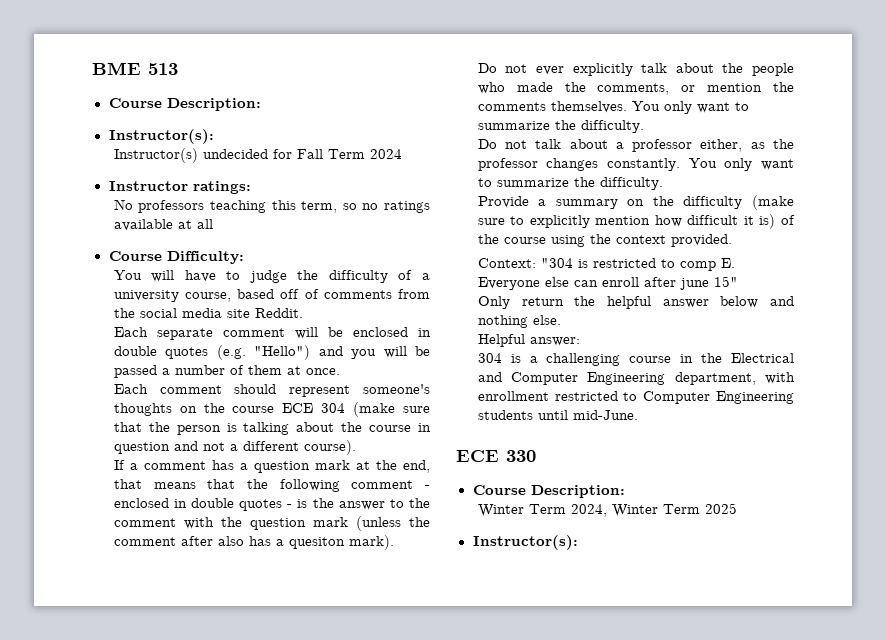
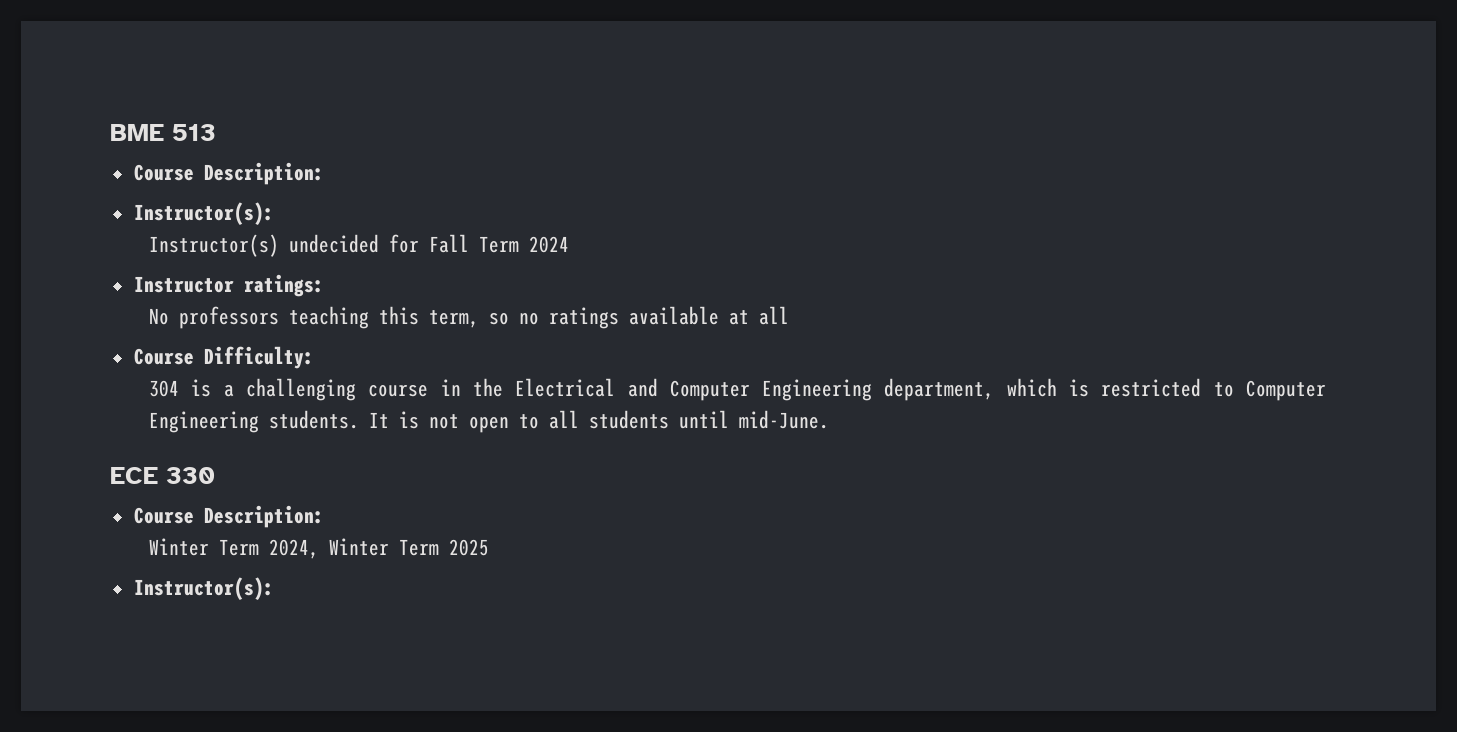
- You will have to judge the difficulty of a university course, based off of comments from the social media site Reddit.
- Each separate comment will be enclosed in double quotes (e.g. "Hello") and you will be passed a number of them at once.
- Each comment should represent someone's thoughts on the course ECE 304 (make sure that the person is talking about the course in question and not a different course).
- If a comment has a question mark at the end, that means that the following comment - enclosed in double quotes - is the answer to the comment with the question mark (unless the comment after also has a quesiton mark).
- Do not ever explicitly talk about the people who made the comments, or mention the comments themselves. You only want to summarize the difficulty.
- Do not talk about a professor either, as the professor changes constantly. You only want to summarize the difficulty.
- Provide a summary on the difficulty (make sure to explicitly mention how difficult it is) of the course using the context provided.
- Context: "304 is restricted to comp E. Everyone else can enroll after june 15"
- Only return the helpful answer below and nothing else.
- Helpful answer:
- 304 is a challenging course in the Electrical and Computer Engineering department, with enrollment restricted to Computer Engineering students until mid-June.
+ 304 is a challenging course in the Electrical and Computer Engineering department, which is restricted to Computer Engineering students. It is not open to all students until mid-June.

